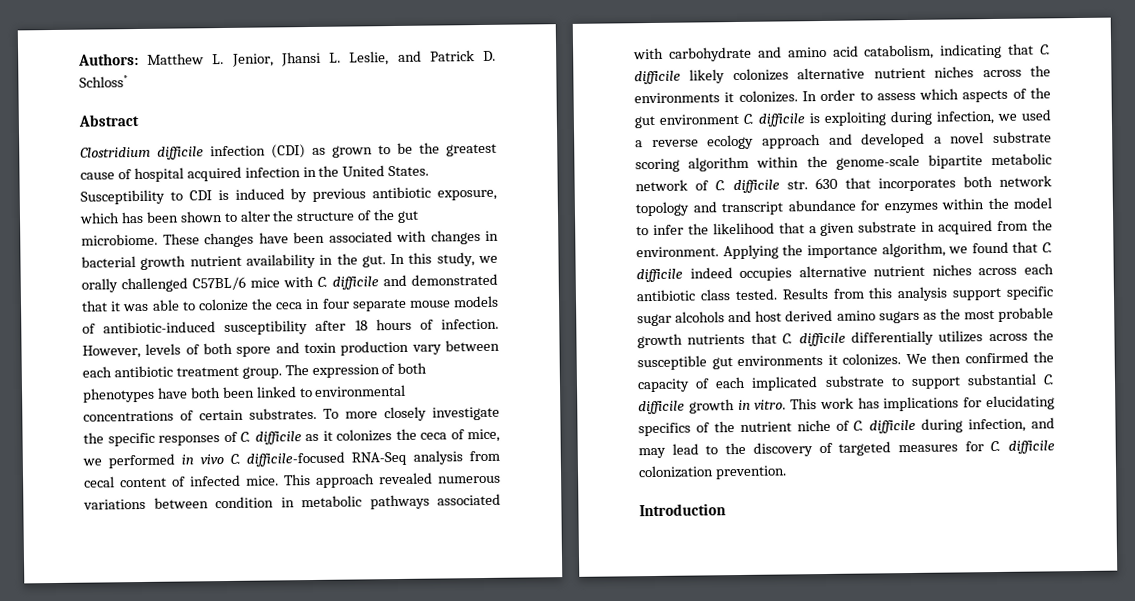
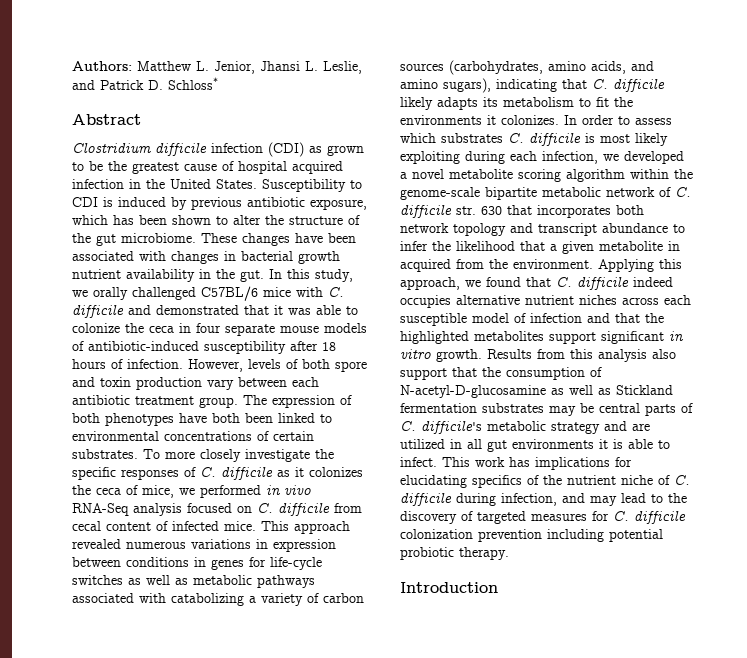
- To more closely investigate the specific responses of C. difficile as it colonizes the ceca of mice, we performed in vivo C. difficile-focused RNA-Seq analysis from cecal content of infected mice.
+ To more closely investigate the specific responses of C. difficile as it colonizes the ceca of mice, we performed in vivo RNA-Seq analysis focused on C. difficile from cecal content of infected mice.
- This approach revealed numerous variations between condition in metabolic pathways associated with carbohydrate and amino acid catabolism, indicating that C. difficile likely colonizes alternative nutrient niches across the environments it colonizes.
+ This approach revealed numerous variations in expression between conditions in genes for life-cycle switches as well as metabolic pathways associated with catabolizing a variety of carbon sources (carbohydrates, amino acids, and amino sugars), indicating that C. difficile likely adapts its metabolism to fit the environments it colonizes.
- In order to assess which aspects of the gut environment C. difficile is exploiting during infection, we used a reverse ecology approach and developed a novel substrate scoring algorithm within the genome-scale bipartite metabolic network of C. difficile str. 630 that incorporates both network topology and transcript abundance for enzymes within the model to infer the likelihood that a given substrate in acquired from the environment.
+ In order to assess which substrates C. difficile is most likely exploiting during each infection, we developed a novel metabolite scoring algorithm within the genome-scale bipartite metabolic network of C. difficile str. 630 that incorporates both network topology and transcript abundance to infer the likelihood that a given metabolite in acquired from the environment.
- Applying the importance algorithm, we found that C. difficile indeed occupies alternative nutrient niches across each antibiotic class tested. Results from this analysis support specific sugar alcohols and host derived amino sugars as the most probable growth nutrients that C. difficile differentially utilizes across the susceptible gut environments it colonizes. We then confirmed the capacity of each implicated substrate to support substantial C. difficile growth in vitro.
+ Applying this approach, we found that C. difficile indeed occupies alternative nutrient niches across each susceptible model of infection and that the highlighted metabolites support significant in vitro growth. Results from this analysis also support that the consumption of N-acetyl-D-glucosamine as well as Stickland fermentation substrates may be central parts of C. difficile's metabolic strategy and are utilized in all gut environments it is able to infect.
- This work has implications for elucidating specifics of the nutrient niche of C. difficile during infection, and may lead to the discovery of targeted measures for C. difficile colonization prevention.
+ This work has implications for elucidating specifics of the nutrient niche of C. difficile during infection, and may lead to the discovery of targeted measures for C. difficile colonization prevention including potential probiotic therapy.

